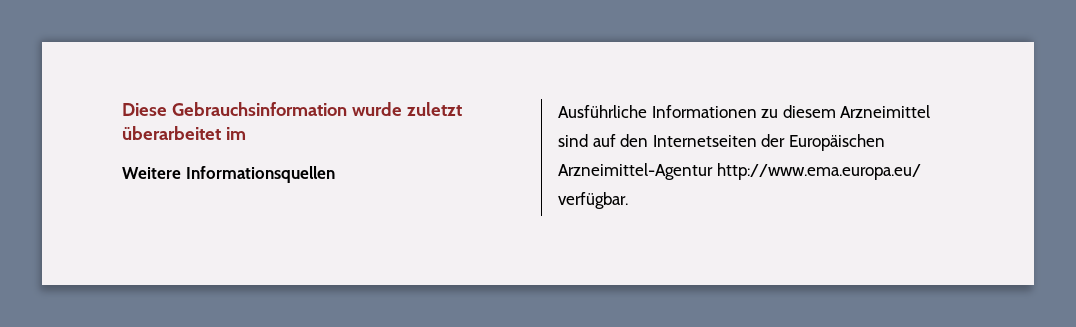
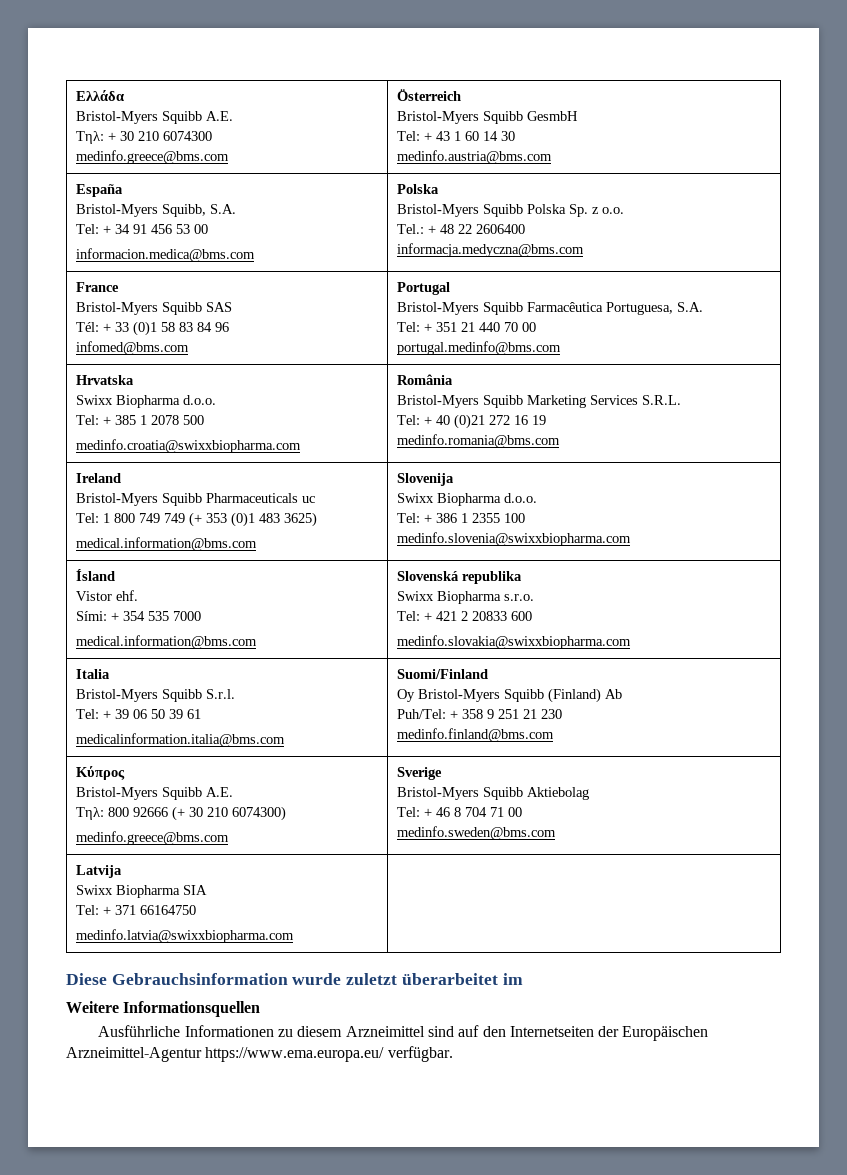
+ Ελλάδα
+ Bristol-Myers Squibb A.E.
+ Τηλ: + 30 210 6074300
+ medinfo.greece@bms.com | Österreich
+ Bristol-Myers Squibb GesmbH
+ Tel: + 43 1 60 14 30
+ medinfo.austria@bms.com
+ España
+ Bristol-Myers Squibb, S.A.
+ Tel: + 34 91 456 53 00
+ informacion.medica@bms.com | Polska
+ Bristol-Myers Squibb Polska Sp. z o.o.
+ Tel.: + 48 22 2606400
+ informacja.medyczna@bms.com
+ France
+ Bristol-Myers Squibb SAS
+ Tél: + 33 (0)1 58 83 84 96
+ infomed@bms.com | Portugal
+ Bristol-Myers Squibb Farmacêutica Portuguesa, S.A.
+ Tel: + 351 21 440 70 00
+ portugal.medinfo@bms.com
+ Hrvatska
+ Swixx Biopharma d.o.o.
+ Tel: + 385 1 2078 500
+ medinfo.croatia@swixxbiopharma.com | România
+ Bristol-Myers Squibb Marketing Services S.R.L.
+ Tel: + 40 (0)21 272 16 19
+ medinfo.romania@bms.com
+ Ireland
+ Bristol-Myers Squibb Pharmaceuticals uc
+ Tel: 1 800 749 749 (+ 353 (0)1 483 3625)
+ medical.information@bms.com | Slovenija
+ Swixx Biopharma d.o.o.
+ Tel: + 386 1 2355 100
+ medinfo.slovenia@swixxbiopharma.com
+ Ísland
+ Vistor ehf.
+ Sími: + 354 535 7000
+ medical.information@bms.com | Slovenská republika
+ Swixx Biopharma s.r.o.
+ Tel: + 421 2 20833 600
+ medinfo.slovakia@swixxbiopharma.com
+ Italia
+ Bristol-Myers Squibb S.r.l.
+ Tel: + 39 06 50 39 61
+ medicalinformation.italia@bms.com | Suomi/Finland
+ Oy Bristol-Myers Squibb (Finland) Ab
+ Puh/Tel: + 358 9 251 21 230
+ medinfo.finland@bms.com
+ Κύπρος
+ Bristol-Myers Squibb A.E.
+ Τηλ: 800 92666 (+ 30 210 6074300)
+ medinfo.greece@bms.com | Sverige
+ Bristol-Myers Squibb Aktiebolag
+ Tel: + 46 8 704 71 00
+ medinfo.sweden@bms.com
+ Latvija
+ Swixx Biopharma SIA
+ Tel: + 371 66164750
+ medinfo.latvia@swixxbiopharma.com |
- Ausführliche Informationen zu diesem Arzneimittel sind auf den Internetseiten der Europäischen Arzneimittel-Agentur http://www.ema.europa.eu/ verfügbar.
+ Ausführliche Informationen zu diesem Arzneimittel sind auf den Internetseiten der Europäischen Arzneimittel-Agentur https://www.ema.europa.eu/ verfügbar.

